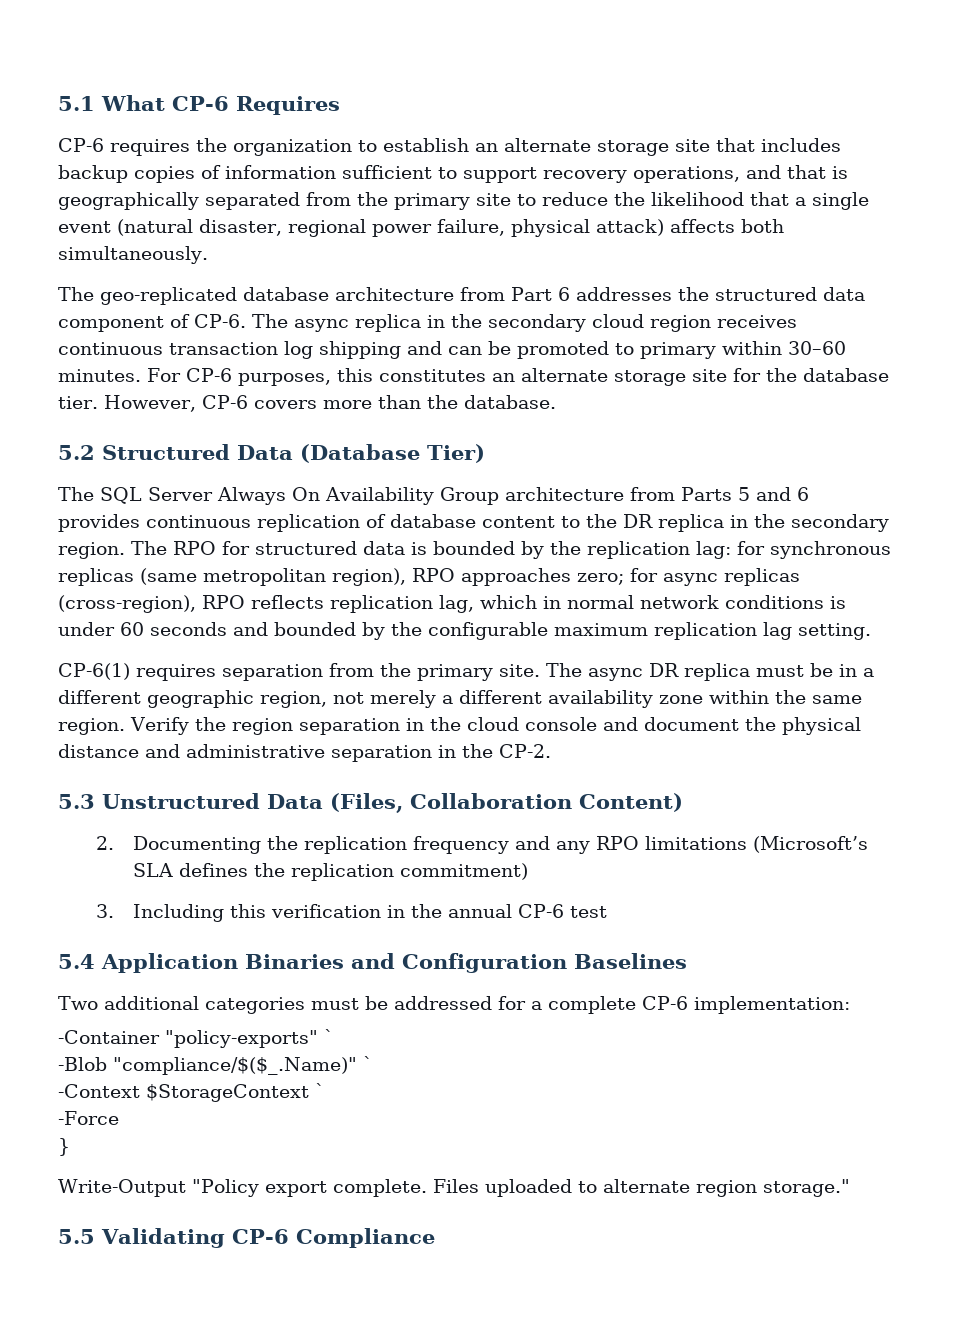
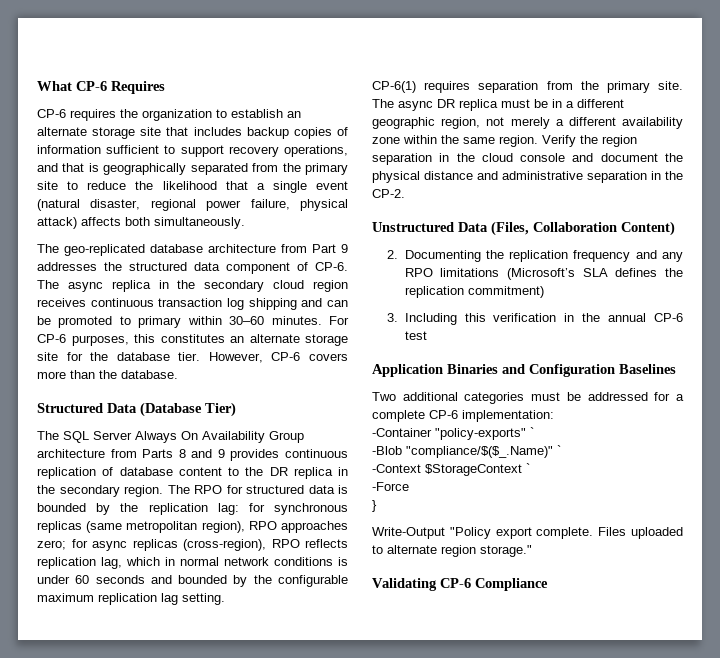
- 5.1 What CP-6 Requires
+ What CP-6 Requires
- The geo-replicated database architecture from Part 6 addresses the structured data component of CP-6.
+ The geo-replicated database architecture from Part 9 addresses the structured data component of CP-6.
- 5.2 Structured Data (Database Tier)
+ Structured Data (Database Tier)
- The SQL Server Always On Availability Group architecture from Parts 5 and 6 provides continuous replication of database content to the DR replica in the secondary region.
+ The SQL Server Always On Availability Group architecture from Parts 8 and 9 provides continuous replication of database content to the DR replica in the secondary region.
- 5.3 Unstructured Data (Files, Collaboration Content)
+ Unstructured Data (Files, Collaboration Content)
- 5.4 Application Binaries and Configuration Baselines
+ Application Binaries and Configuration Baselines
- 5.5 Validating CP-6 Compliance
+ Validating CP-6 Compliance

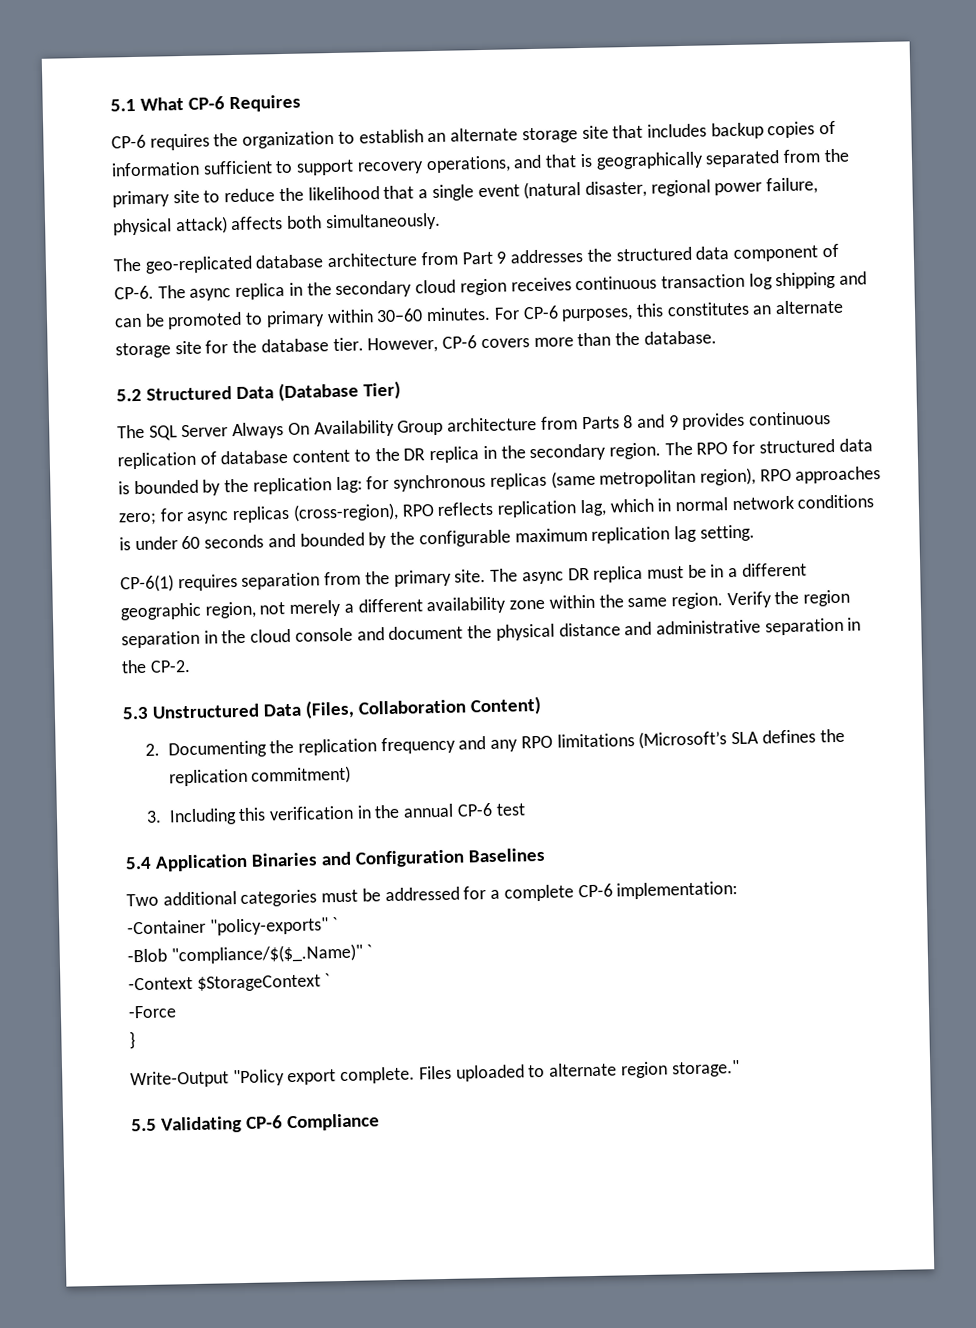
- What CP-6 Requires
+ 5.1 What CP-6 Requires
- Structured Data (Database Tier)
+ 5.2 Structured Data (Database Tier)
- Unstructured Data (Files, Collaboration Content)
+ 5.3 Unstructured Data (Files, Collaboration Content)
- Application Binaries and Configuration Baselines
+ 5.4 Application Binaries and Configuration Baselines
- Validating CP-6 Compliance
+ 5.5 Validating CP-6 Compliance

